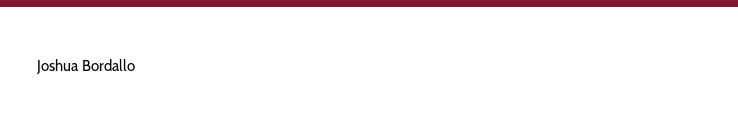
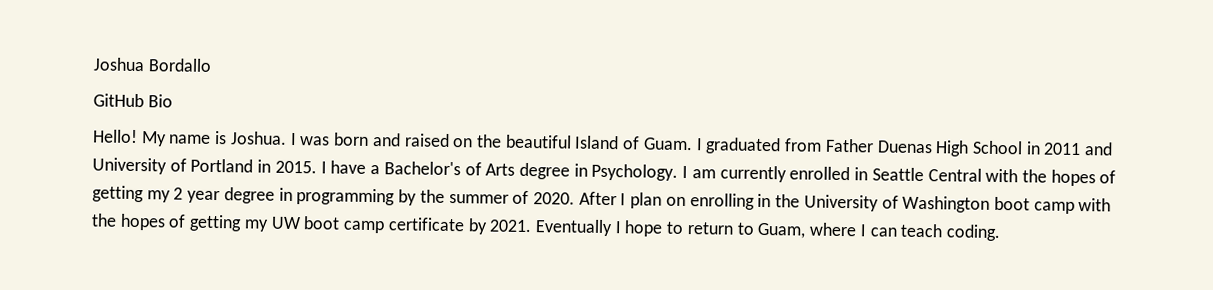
+ GitHub Bio
+ Hello! My name is Joshua. I was born and raised on the beautiful Island of Guam. I graduated from Father Duenas High School in 2011 and University of Portland in 2015. I have a Bachelor's of Arts degree in Psychology. I am currently enrolled in Seattle Central with the hopes of getting my 2 year degree in programming by the summer of 2020. After I plan on enrolling in the University of Washington boot camp with the hopes of getting my UW boot camp certificate by 2021. Eventually I hope to return to Guam, where I can teach coding.

